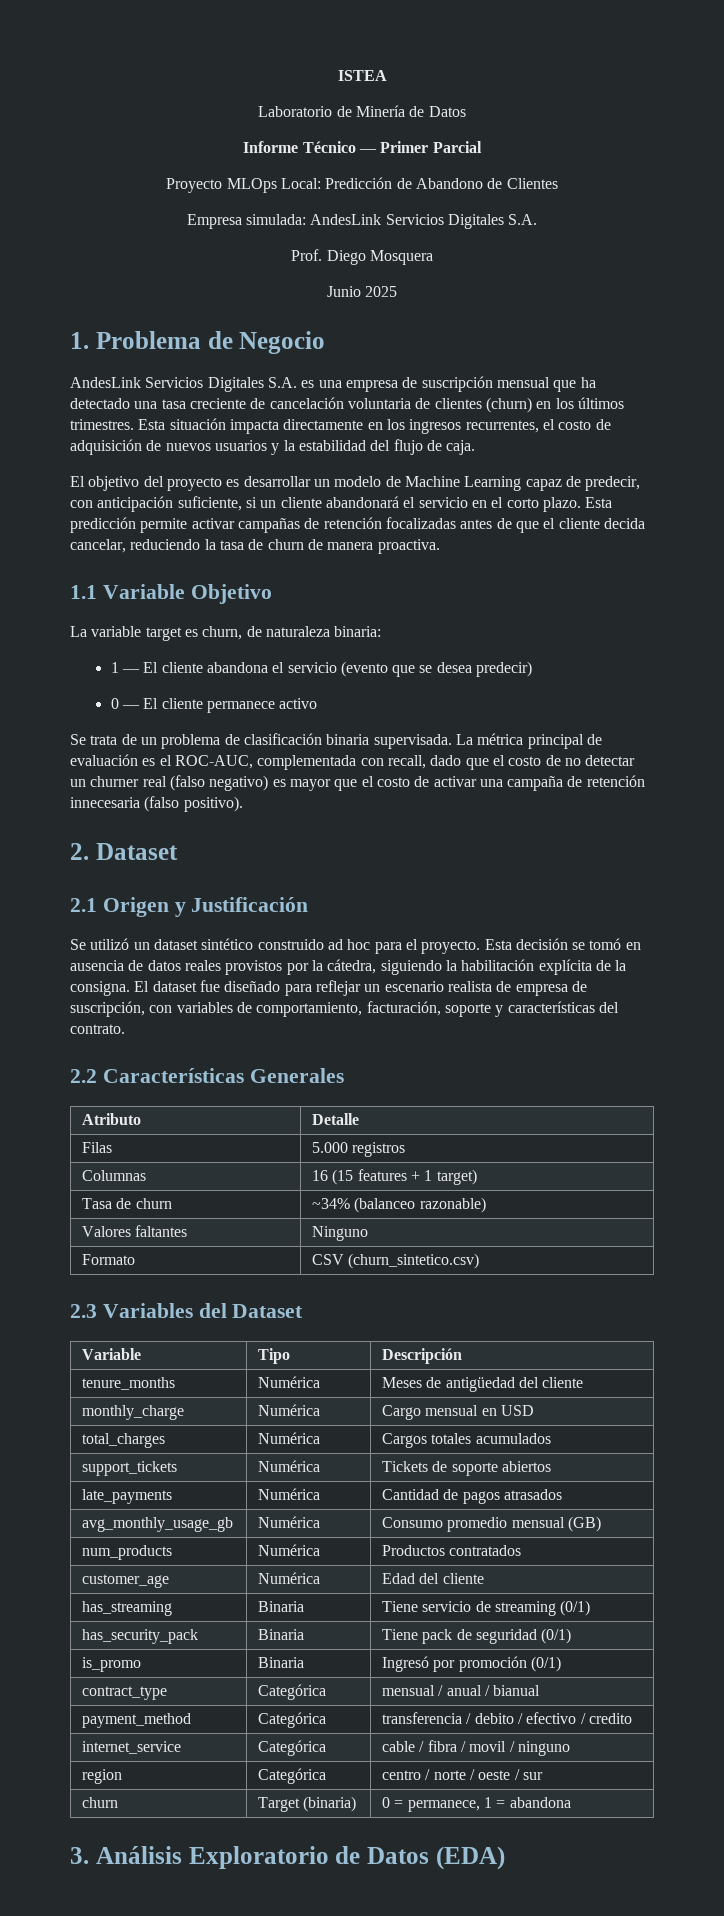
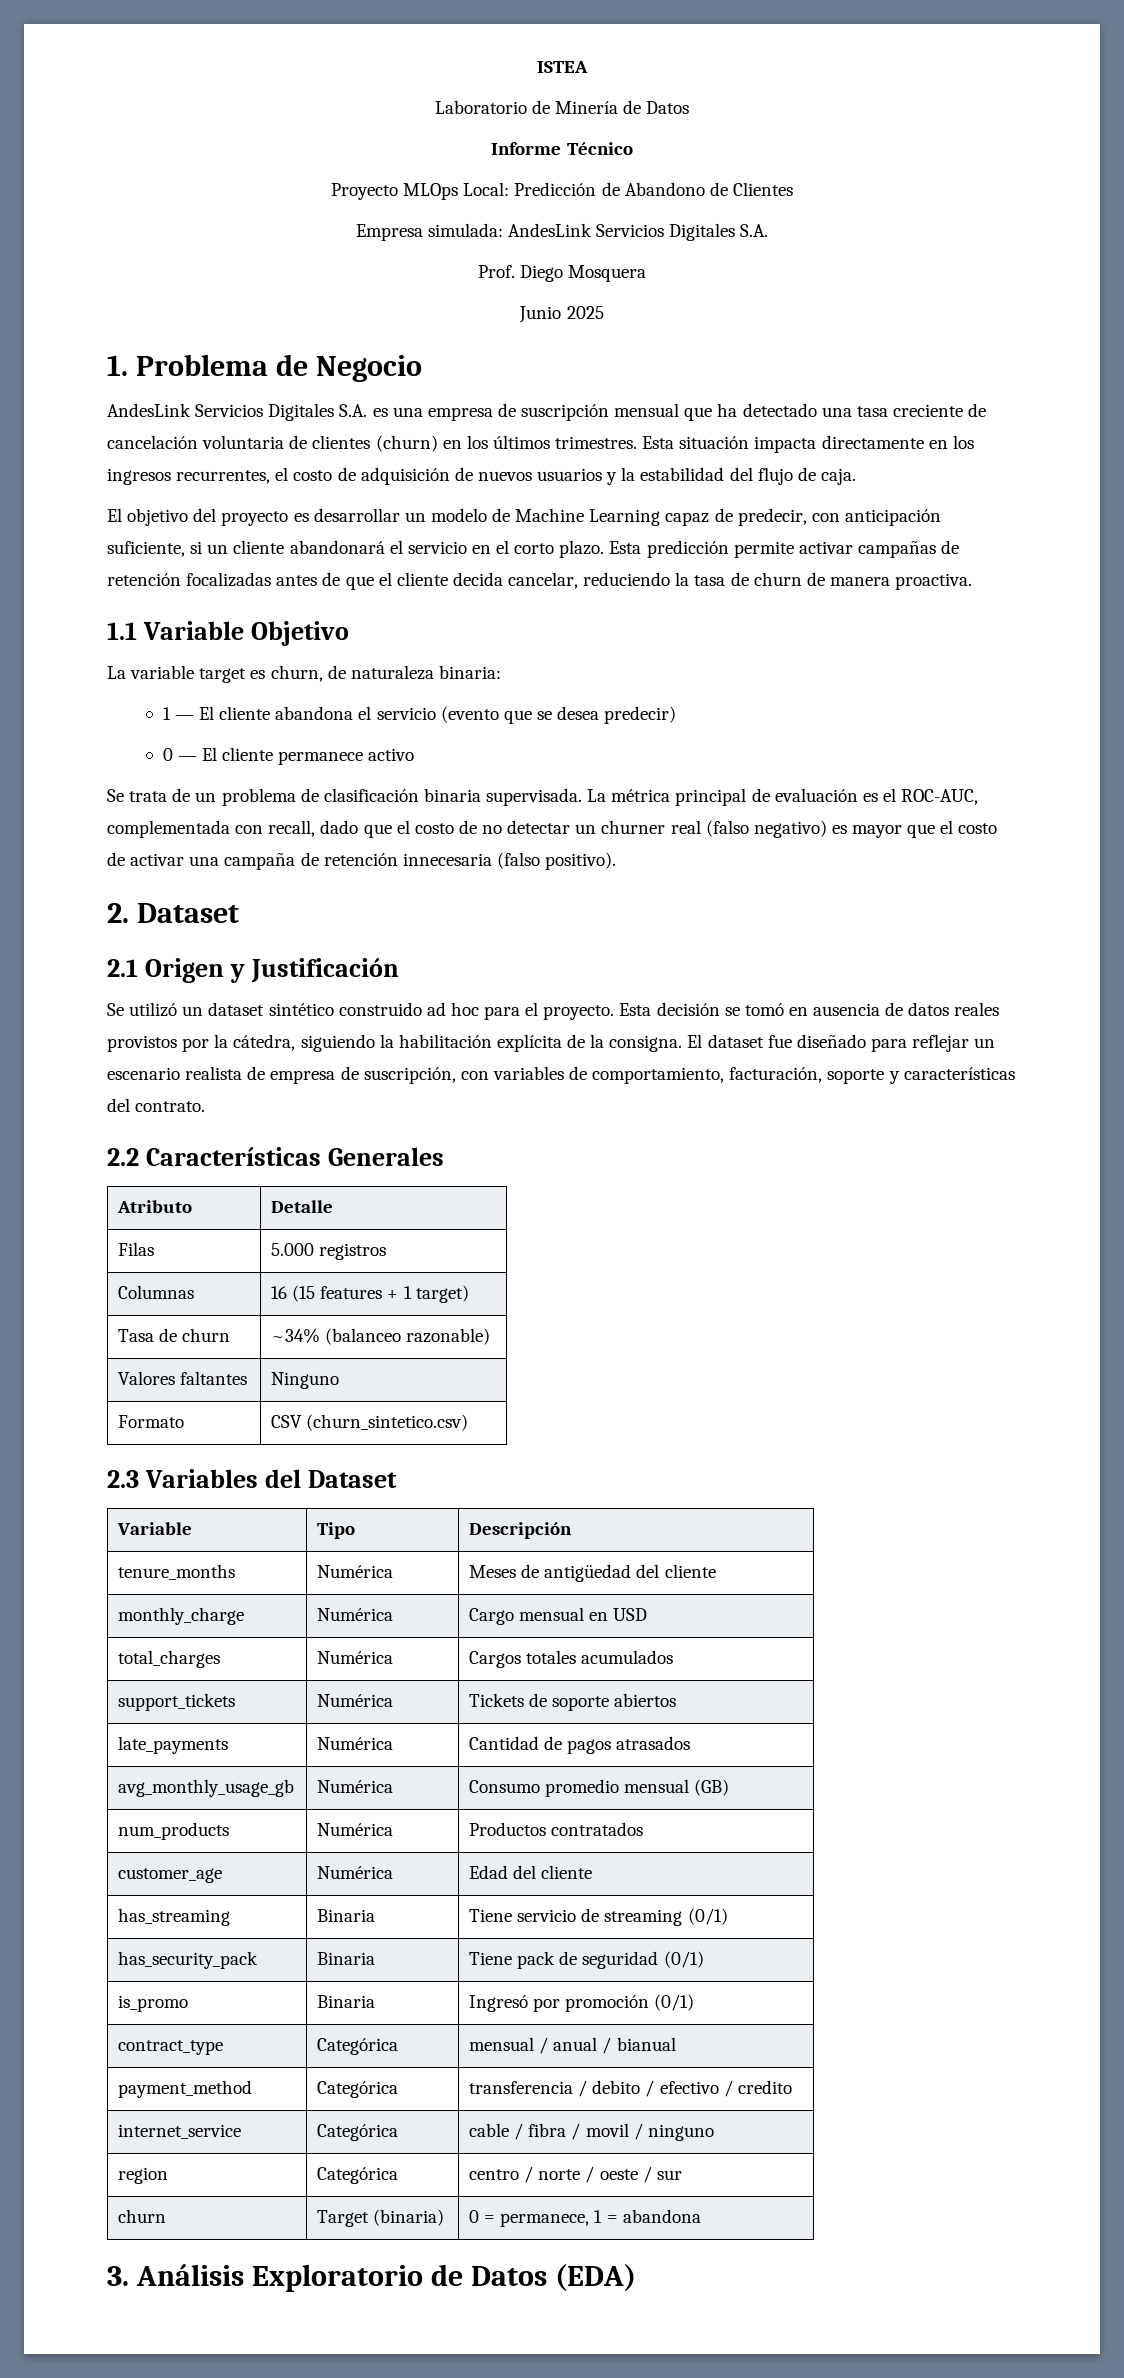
- Informe Técnico — Primer Parcial
+ Informe Técnico

